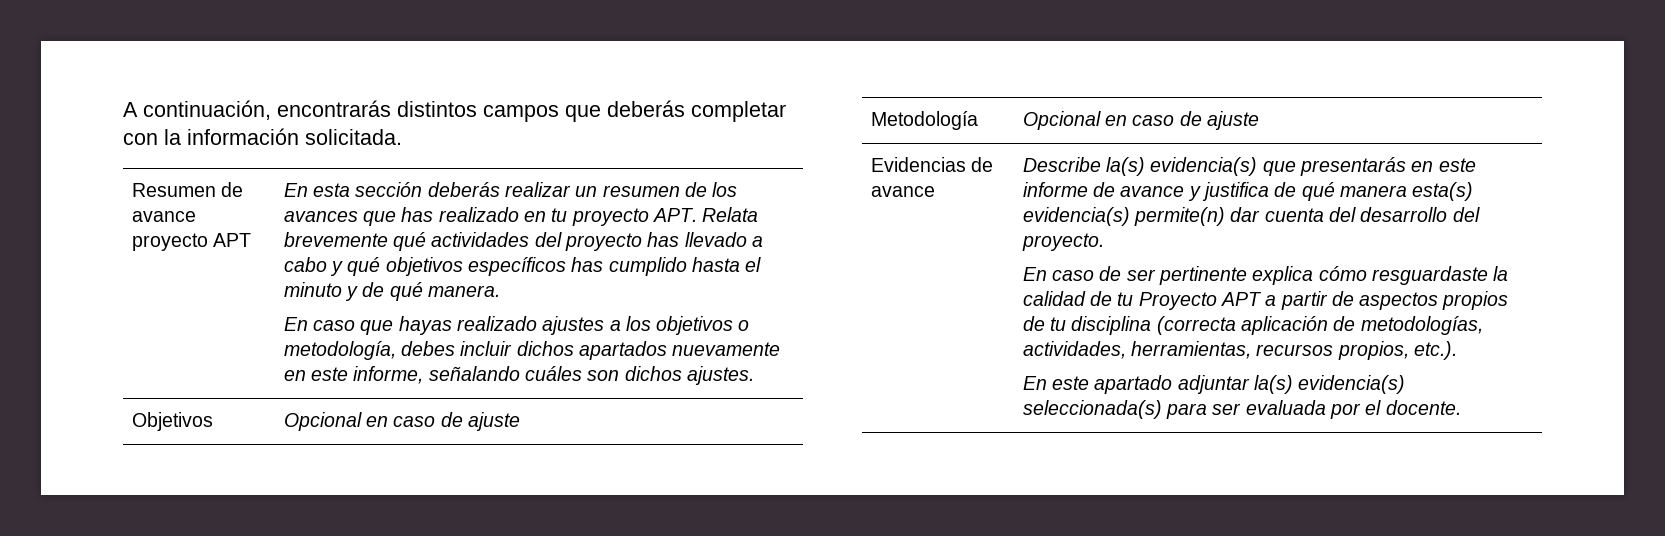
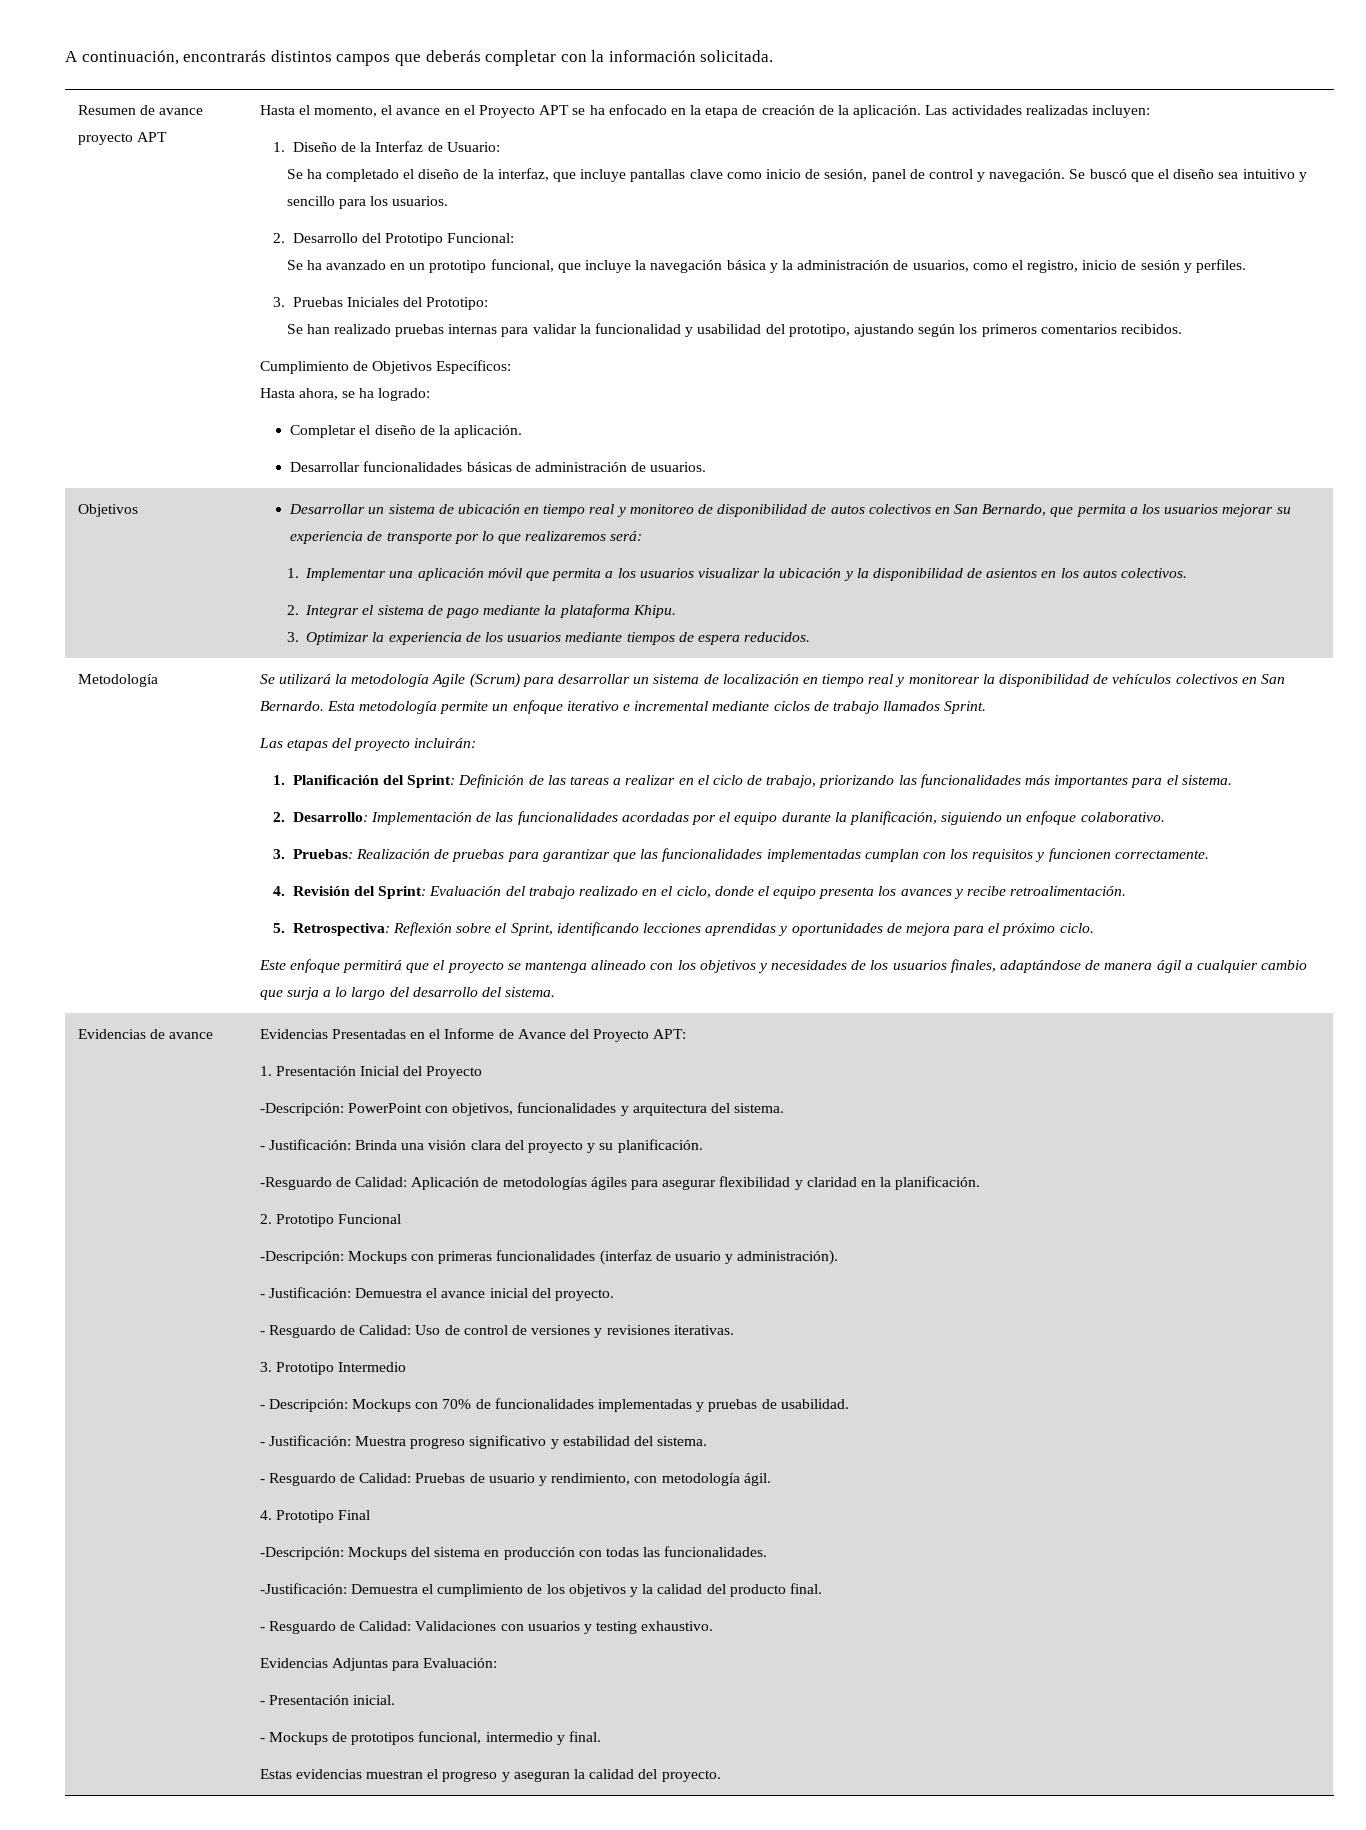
- En esta sección deberás realizar un resumen de los avances que has realizado en tu proyecto APT. Relata brevemente qué actividades del proyecto has llevado a cabo y qué objetivos específicos has cumplido hasta el minuto y de qué manera.
- En caso que hayas realizado ajustes a los objetivos o metodología, debes incluir dichos apartados nuevamente en este informe, señalando cuáles son dichos ajustes.
- Objetivos | Opcional en caso de ajuste
- Metodología | Opcional en caso de ajuste
- Evidencias de avance | Describe la(s) evidencia(s) que presentarás en este informe de avance y justifica de qué manera esta(s) evidencia(s) permite(n) dar cuenta del desarrollo del proyecto.
- En caso de ser pertinente explica cómo resguardaste la calidad de tu Proyecto APT a partir de aspectos propios de tu disciplina (correcta aplicación de metodologías, actividades, herramientas, recursos propios, etc.).
- En este apartado adjuntar la(s) evidencia(s) seleccionada(s) para ser evaluada por el docente.
+ Hasta el momento, el avance en el Proyecto APT se ha enfocado en la etapa de creación de la aplicación. Las actividades realizadas incluyen:
+ 1. Diseño de la Interfaz de Usuario:
+ Se ha completado el diseño de la interfaz, que incluye pantallas clave como inicio de sesión, panel de control y navegación. Se buscó que el diseño sea intuitivo y sencillo para los usuarios.
+ 2. Desarrollo del Prototipo Funcional:
+ Se ha avanzado en un prototipo funcional, que incluye la navegación básica y la administración de usuarios, como el registro, inicio de sesión y perfiles.
+ 3. Pruebas Iniciales del Prototipo:
+ Se han realizado pruebas internas para validar la funcionalidad y usabilidad del prototipo, ajustando según los primeros comentarios recibidos.
+ Cumplimiento de Objetivos Específicos:
+ Hasta ahora, se ha logrado:
+ Completar el diseño de la aplicación.
+ Desarrollar funcionalidades básicas de administración de usuarios.
+ Objetivos | Desarrollar un sistema de ubicación en tiempo real y monitoreo de disponibilidad de autos colectivos en San Bernardo, que permita a los usuarios mejorar su experiencia de transporte por lo que realizaremos será:
+ 1. Implementar una aplicación móvil que permita a los usuarios visualizar la ubicación y la disponibilidad de asientos en los autos colectivos.
+ 2. Integrar el sistema de pago mediante la plataforma Khipu.
+ 3. Optimizar la experiencia de los usuarios mediante tiempos de espera reducidos.
+ Metodología | Se utilizará la metodología Agile (Scrum) para desarrollar un sistema de localización en tiempo real y monitorear la disponibilidad de vehículos colectivos en San Bernardo. Esta metodología permite un enfoque iterativo e incremental mediante ciclos de trabajo llamados Sprint.
+ Las etapas del proyecto incluirán:
+ 1. Planificación del Sprint: Definición de las tareas a realizar en el ciclo de trabajo, priorizando las funcionalidades más importantes para el sistema.
+ 2. Desarrollo: Implementación de las funcionalidades acordadas por el equipo durante la planificación, siguiendo un enfoque colaborativo.
+ 3. Pruebas: Realización de pruebas para garantizar que las funcionalidades implementadas cumplan con los requisitos y funcionen correctamente.
+ 4. Revisión del Sprint: Evaluación del trabajo realizado en el ciclo, donde el equipo presenta los avances y recibe retroalimentación.
+ 5. Retrospectiva: Reflexión sobre el Sprint, identificando lecciones aprendidas y oportunidades de mejora para el próximo ciclo.
+ Este enfoque permitirá que el proyecto se mantenga alineado con los objetivos y necesidades de los usuarios finales, adaptándose de manera ágil a cualquier cambio que surja a lo largo del desarrollo del sistema.
+ Evidencias de avance | Evidencias Presentadas en el Informe de Avance del Proyecto APT:
+ 1. Presentación Inicial del Proyecto
+ -Descripción: PowerPoint con objetivos, funcionalidades y arquitectura del sistema.
+ - Justificación: Brinda una visión clara del proyecto y su planificación.
+ -Resguardo de Calidad: Aplicación de metodologías ágiles para asegurar flexibilidad y claridad en la planificación.
+ 2. Prototipo Funcional
+ -Descripción: Mockups con primeras funcionalidades (interfaz de usuario y administración).
+ - Justificación: Demuestra el avance inicial del proyecto.
+ - Resguardo de Calidad: Uso de control de versiones y revisiones iterativas.
+ 3. Prototipo Intermedio
+ - Descripción: Mockups con 70% de funcionalidades implementadas y pruebas de usabilidad.
+ - Justificación: Muestra progreso significativo y estabilidad del sistema.
+ - Resguardo de Calidad: Pruebas de usuario y rendimiento, con metodología ágil.
+ 4. Prototipo Final
+ -Descripción: Mockups del sistema en producción con todas las funcionalidades.
+ -Justificación: Demuestra el cumplimiento de los objetivos y la calidad del producto final.
+ - Resguardo de Calidad: Validaciones con usuarios y testing exhaustivo.
+ Evidencias Adjuntas para Evaluación:
+ - Presentación inicial.
+ - Mockups de prototipos funcional, intermedio y final.
+ Estas evidencias muestran el progreso y aseguran la calidad del proyecto.

